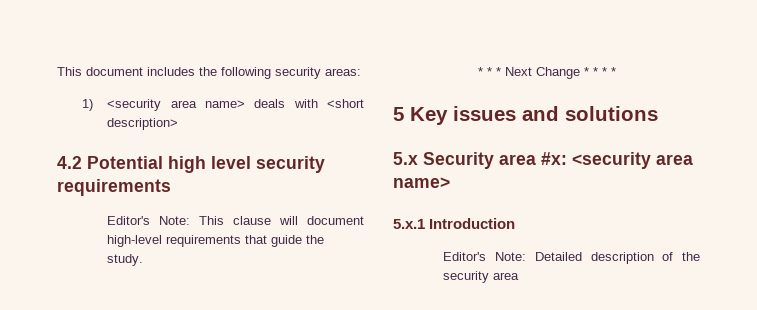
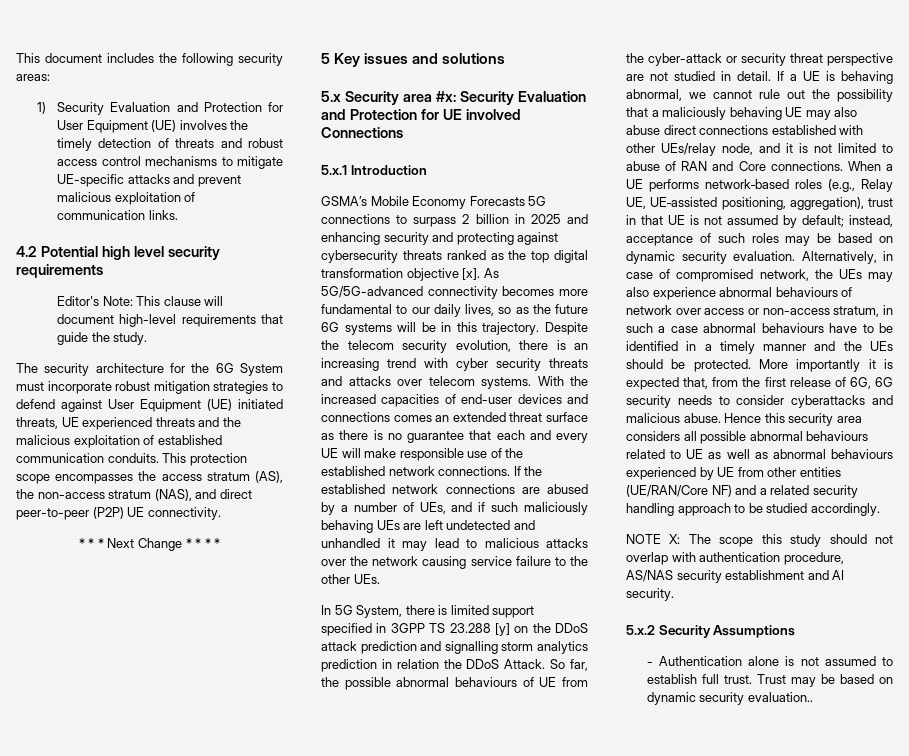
- 1) <security area name> deals with <short description>
+ 1) Security Evaluation and Protection for User Equipment (UE) involves the timely detection of threats and robust access control mechanisms to mitigate UE-specific attacks and prevent malicious exploitation of communication links.
+ The security architecture for the 6G System must incorporate robust mitigation strategies to defend against User Equipment (UE) initiated threats, UE experienced threats and the malicious exploitation of established communication conduits. This protection scope encompasses the access stratum (AS), the non-access stratum (NAS), and direct peer-to-peer (P2P) UE connectivity.
- 5.x Security area #x: <security area name>
+ 5.x Security area #x: Security Evaluation and Protection for UE involved Connections
  5.x.1 Introduction
- Editor's Note: Detailed description of the security area
+ GSMA’s Mobile Economy Forecasts 5G connections to surpass 2 billion in 2025 and enhancing security and protecting against cybersecurity threats ranked as the top digital transformation objective [x]. As 5G/5G-advanced connectivity becomes more fundamental to our daily lives, so as the future 6G systems will be in this trajectory. Despite the telecom security evolution, there is an increasing trend with cyber security threats and attacks over telecom systems. With the increased capacities of end-user devices and connections comes an extended threat surface as there is no guarantee that each and every UE will make responsible use of the established network connections. If the established network connections are abused by a number of UEs, and if such maliciously behaving UEs are left undetected and unhandled it may lead to malicious attacks over the network causing service failure to the other UEs.
+ In 5G System, there is limited support specified in 3GPP TS 23.288 [y] on the DDoS attack prediction and signalling storm analytics prediction in relation the DDoS Attack. So far, the possible abnormal behaviours of UE from the cyber-attack or security threat perspective are not studied in detail. If a UE is behaving abnormal, we cannot rule out the possibility that a maliciously behaving UE may also abuse direct connections established with other UEs/relay node, and it is not limited to abuse of RAN and Core connections. When a UE performs network‑based roles (e.g., Relay UE, UE‑assisted positioning, aggregation), trust in that UE is not assumed by default; instead, acceptance of such roles may be based on dynamic security evaluation. Alternatively, in case of compromised network, the UEs may also experience abnormal behaviours of network over access or non-access stratum, in such a case abnormal behaviours have to be identified in a timely manner and the UEs should be protected. More importantly it is expected that, from the first release of 6G, 6G security needs to consider cyberattacks and malicious abuse. Hence this security area considers all possible abnormal behaviours related to UE as well as abnormal behaviours experienced by UE from other entities (UE/RAN/Core NF) and a related security handling approach to be studied accordingly.
+ NOTE X: The scope this study should not overlap with authentication procedure, AS/NAS security establishment and AI security.
+ 5.x.2 Security Assumptions
+ - Authentication alone is not assumed to establish full trust. Trust may be based on dynamic security evaluation..

